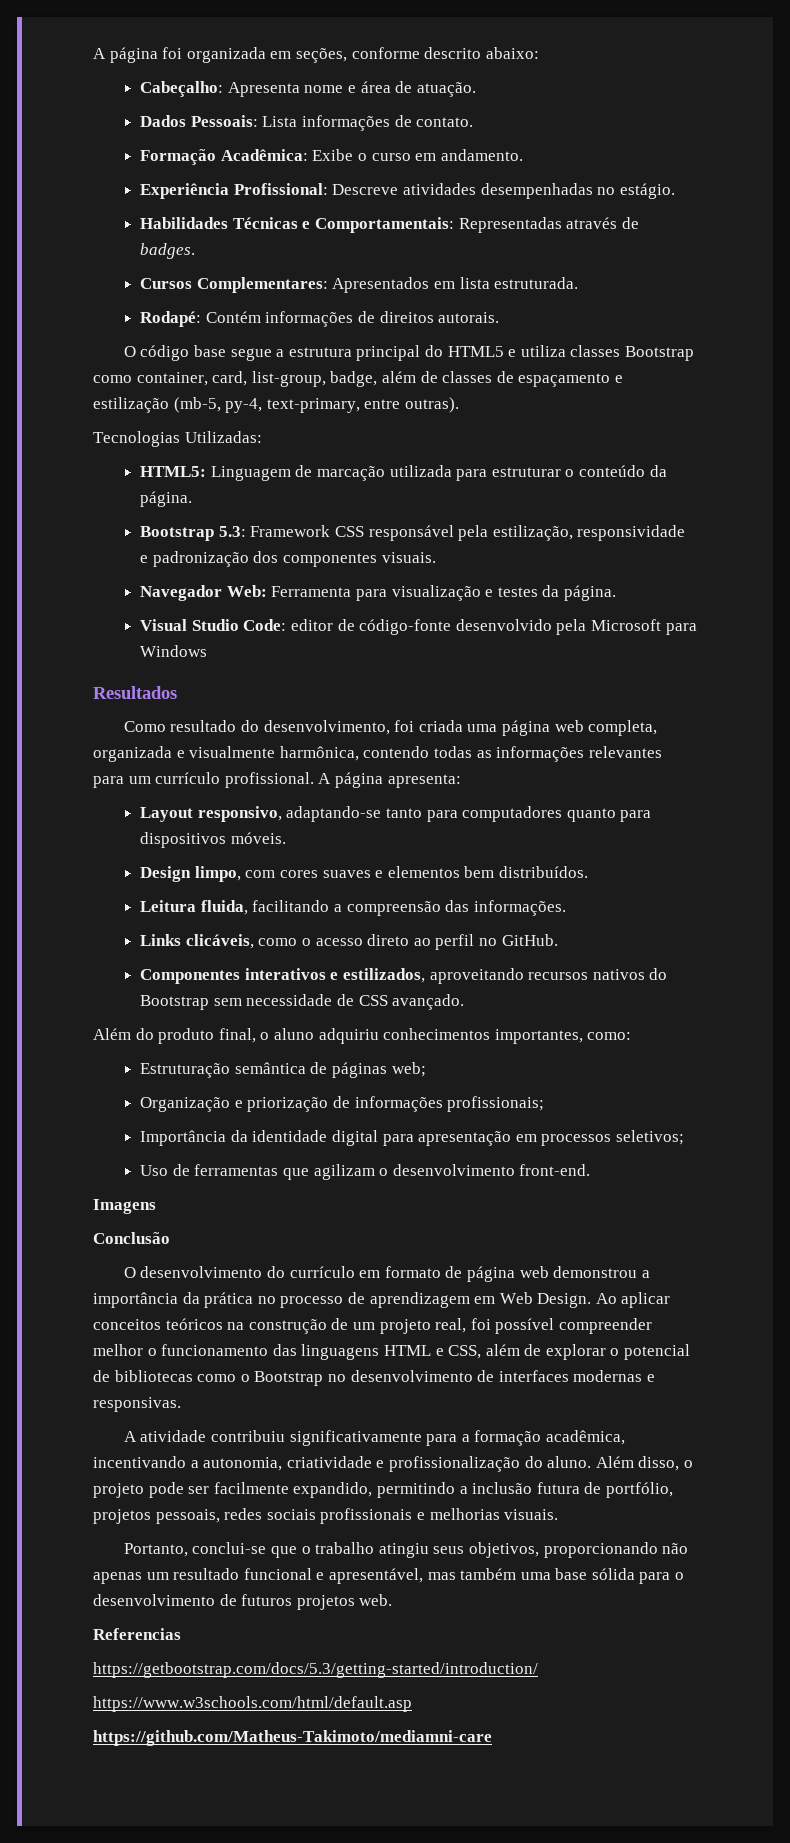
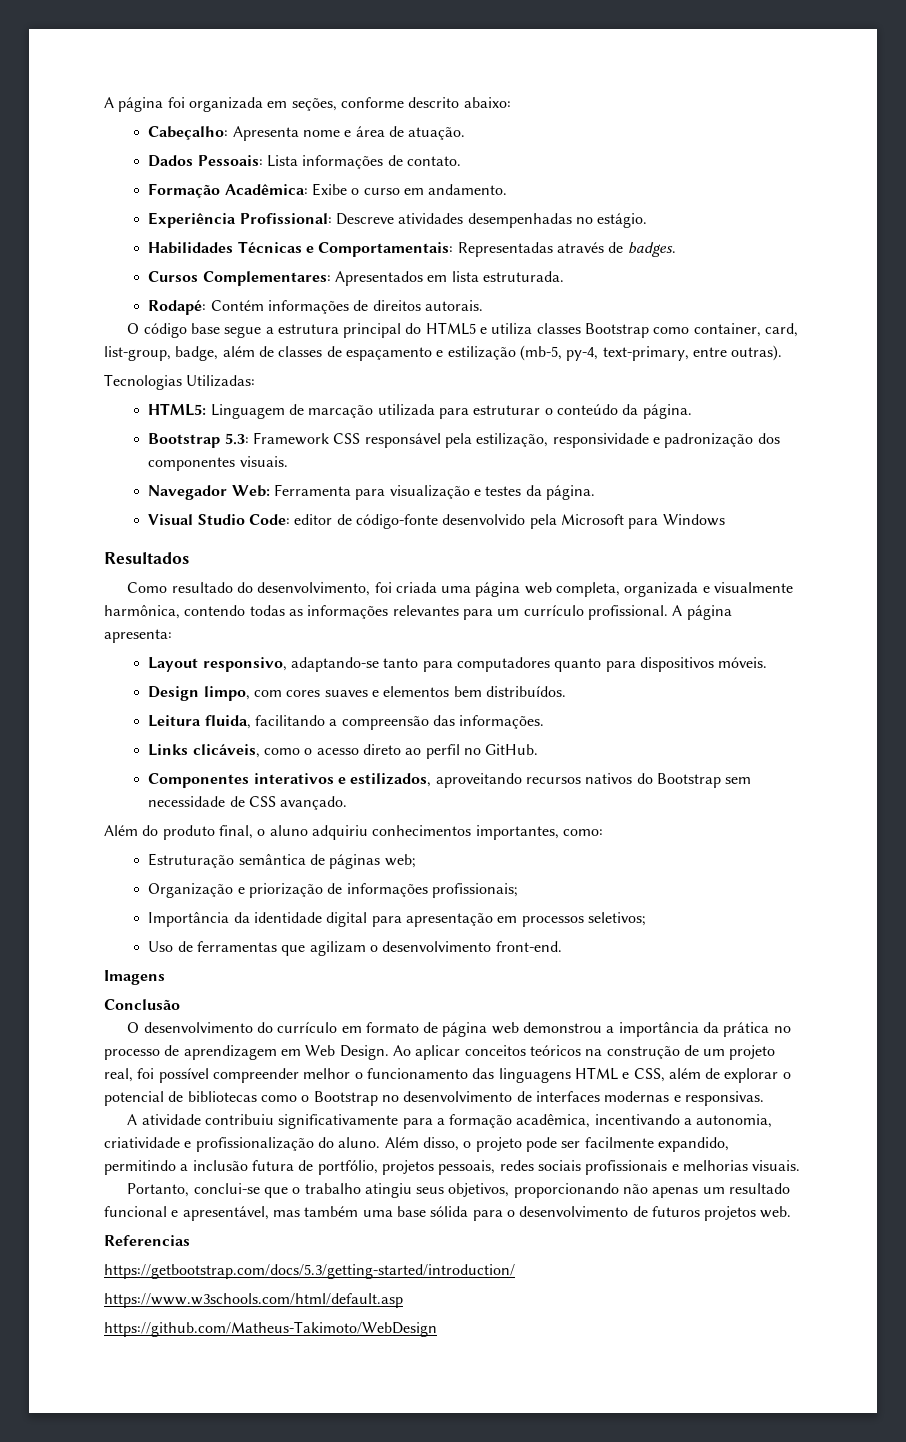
- https://github.com/Matheus-Takimoto/mediamni-care
+ https://github.com/Matheus-Takimoto/WebDesign

